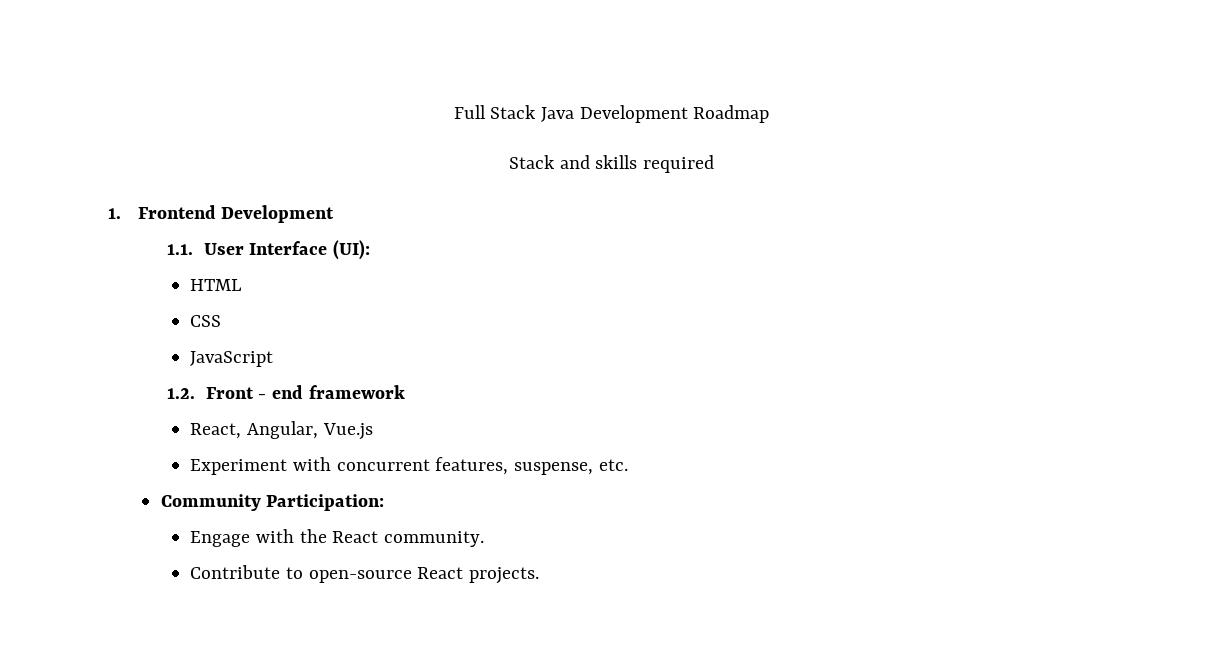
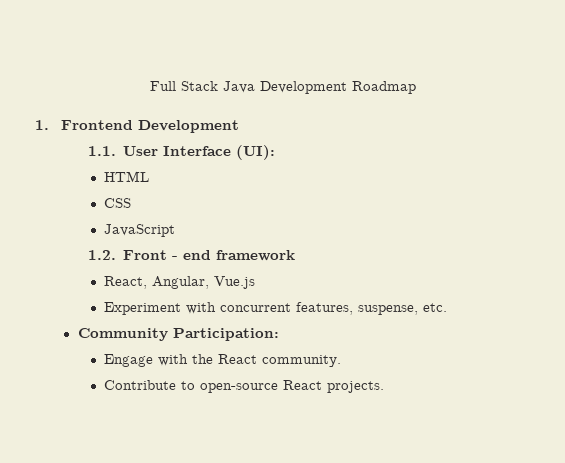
- Stack and skills required

